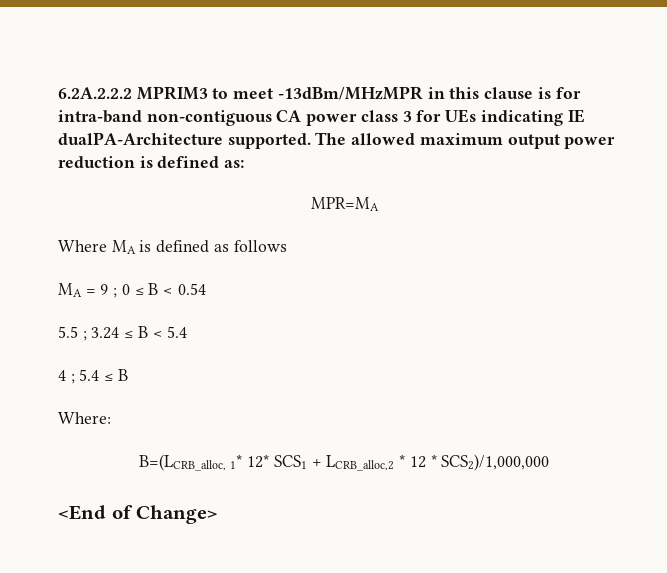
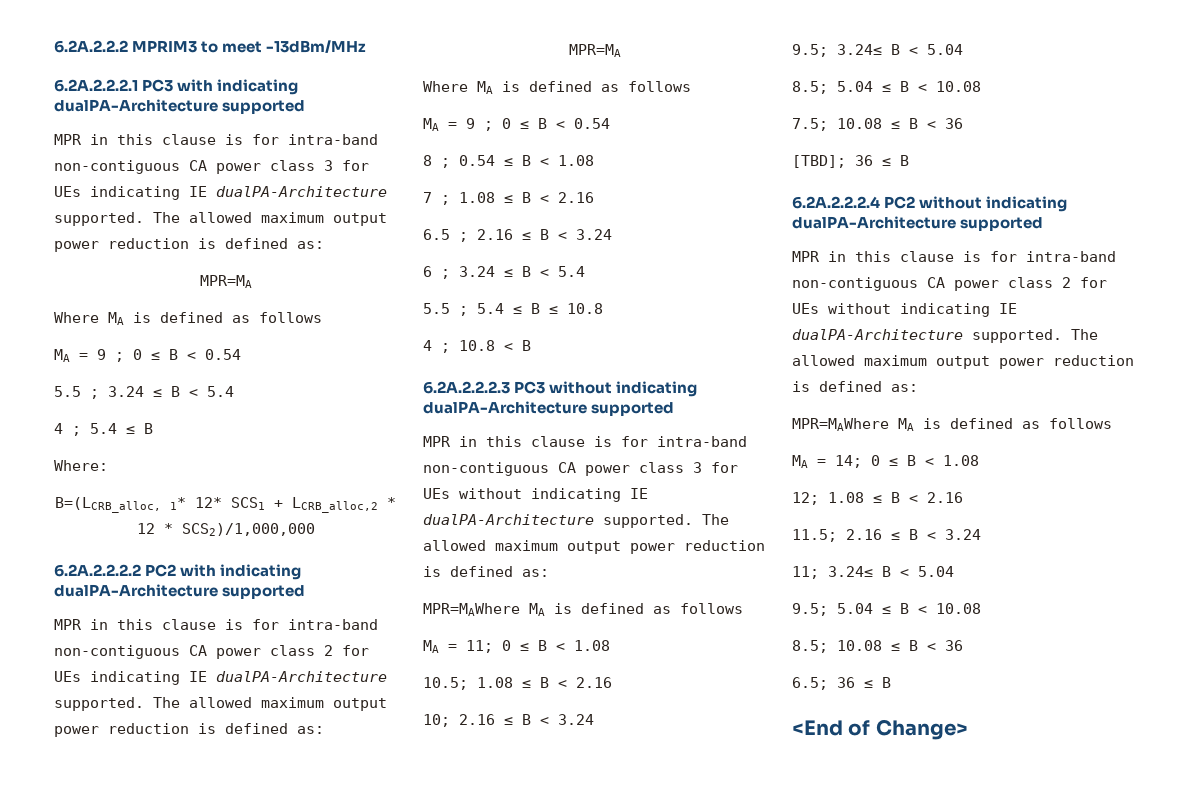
- 6.2A.2.2.2 MPRIM3 to meet -13dBm/MHzMPR in this clause is for intra-band non-contiguous CA power class 3 for UEs indicating IE dualPA-Architecture supported.
+ 6.2A.2.2.2 MPRIM3 to meet -13dBm/MHz
+ 6.2A.2.2.2.1 PC3 with indicating dualPA-Architecture supported
+ MPR in this clause is for intra-band non-contiguous CA power class 3 for UEs indicating IE dualPA-Architecture supported.
+ 6.2A.2.2.2.2 PC2 with indicating dualPA-Architecture supported
+ MPR in this clause is for intra-band non-contiguous CA power class 2 for UEs indicating IE dualPA-Architecture supported. The allowed maximum output power reduction is defined as:
+ MPR=MA
+ Where MA is defined as follows
+ MA = 9 ; 0 ≤ B < 0.54
+ 8 ; 0.54 ≤ B < 1.08
+ 7 ; 1.08 ≤ B < 2.16
+ 6.5 ; 2.16 ≤ B < 3.24
+ 6 ; 3.24 ≤ B < 5.4
+ 5.5 ; 5.4 ≤ B ≤ 10.8
+ 4 ; 10.8 < B
+ 6.2A.2.2.2.3 PC3 without indicating dualPA-Architecture supported
+ MPR in this clause is for intra-band non-contiguous CA power class 3 for UEs without indicating IE dualPA-Architecture supported. The allowed maximum output power reduction is defined as:
+ MPR=MAWhere MA is defined as follows
+ MA = 11; 0 ≤ B < 1.08
+ 10.5; 1.08 ≤ B < 2.16
+ 10; 2.16 ≤ B < 3.24
+ 9.5; 3.24≤ B < 5.04
+ 8.5; 5.04 ≤ B < 10.08
+ 7.5; 10.08 ≤ B < 36
+ [TBD]; 36 ≤ B
+ 6.2A.2.2.2.4 PC2 without indicating dualPA-Architecture supported
+ MPR in this clause is for intra-band non-contiguous CA power class 2 for UEs without indicating IE dualPA-Architecture supported. The allowed maximum output power reduction is defined as:
+ MPR=MAWhere MA is defined as follows
+ MA = 14; 0 ≤ B < 1.08
+ 12; 1.08 ≤ B < 2.16
+ 11.5; 2.16 ≤ B < 3.24
+ 11; 3.24≤ B < 5.04
+ 9.5; 5.04 ≤ B < 10.08
+ 8.5; 10.08 ≤ B < 36
+ 6.5; 36 ≤ B

